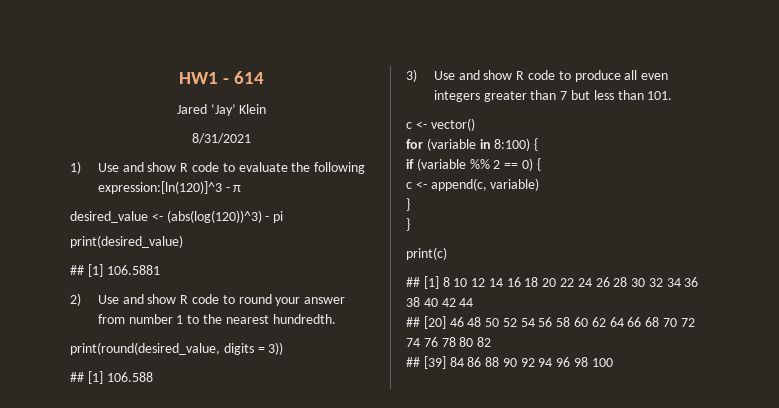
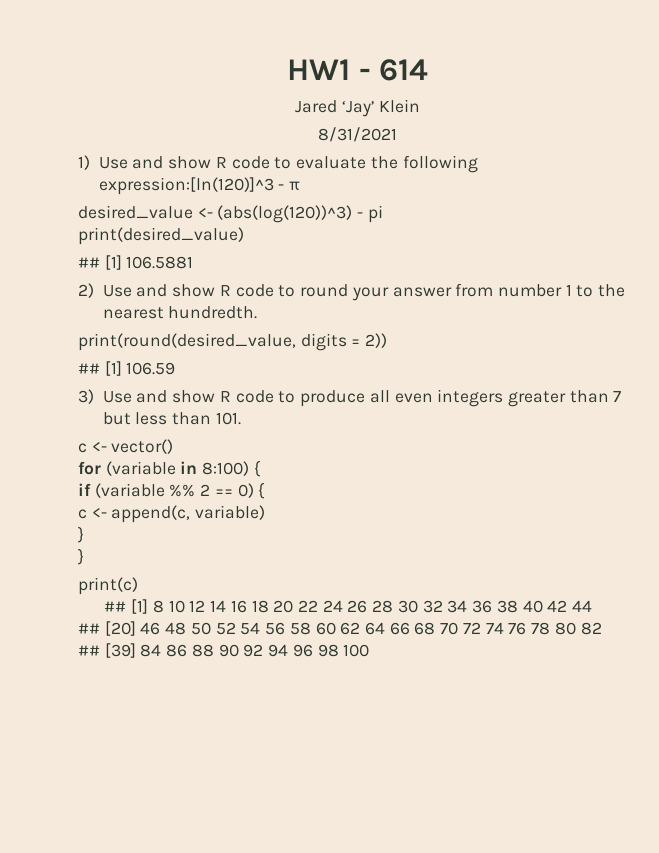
- print(round(desired_value, digits = 3))
- ## [1] 106.588
+ print(round(desired_value, digits = 2))
+ ## [1] 106.59

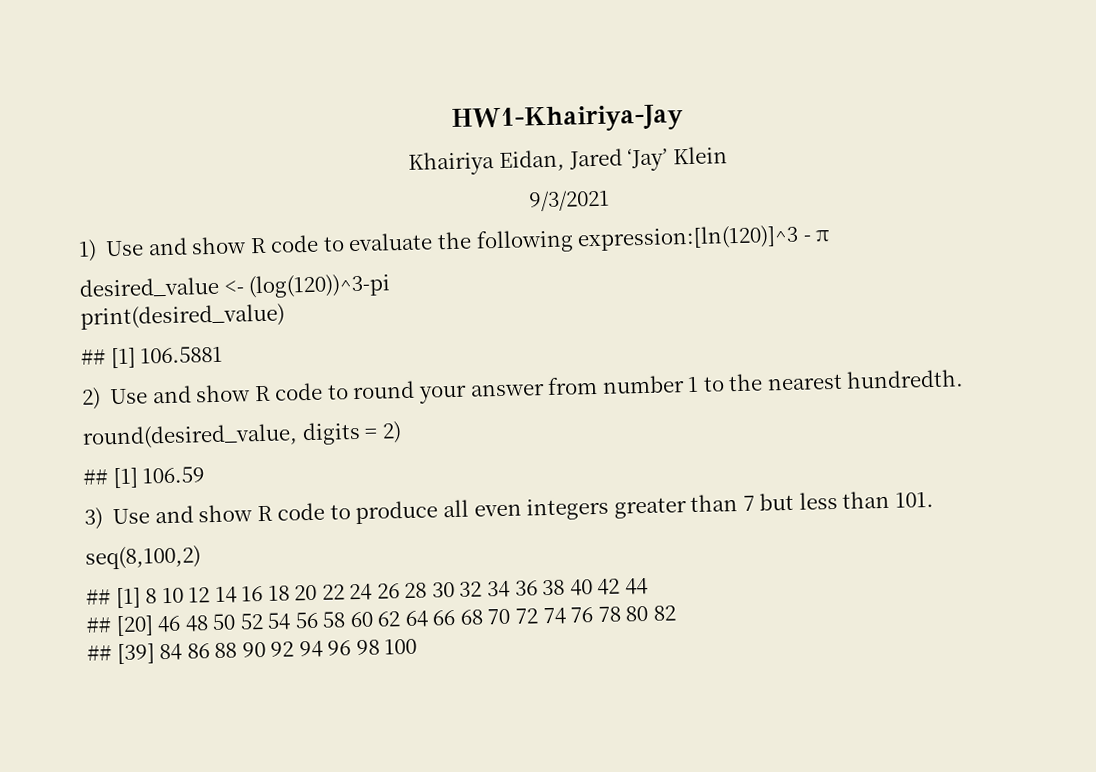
- HW1 - 614
- Jared ‘Jay’ Klein
+ HW1-Khairiya-Jay
+ Khairiya Eidan, Jared ‘Jay’ Klein
- 8/31/2021
+ 9/3/2021
- desired_value <- (abs(log(120))^3) - pi
+ desired_value <- (log(120))^3-pi
- print(round(desired_value, digits = 2))
+ round(desired_value, digits = 2)
- c <- vector()
- for (variable in 8:100) {
- if (variable %% 2 == 0) {
- c <- append(c, variable)
- }
- }
- print(c)
+ seq(8,100,2)

